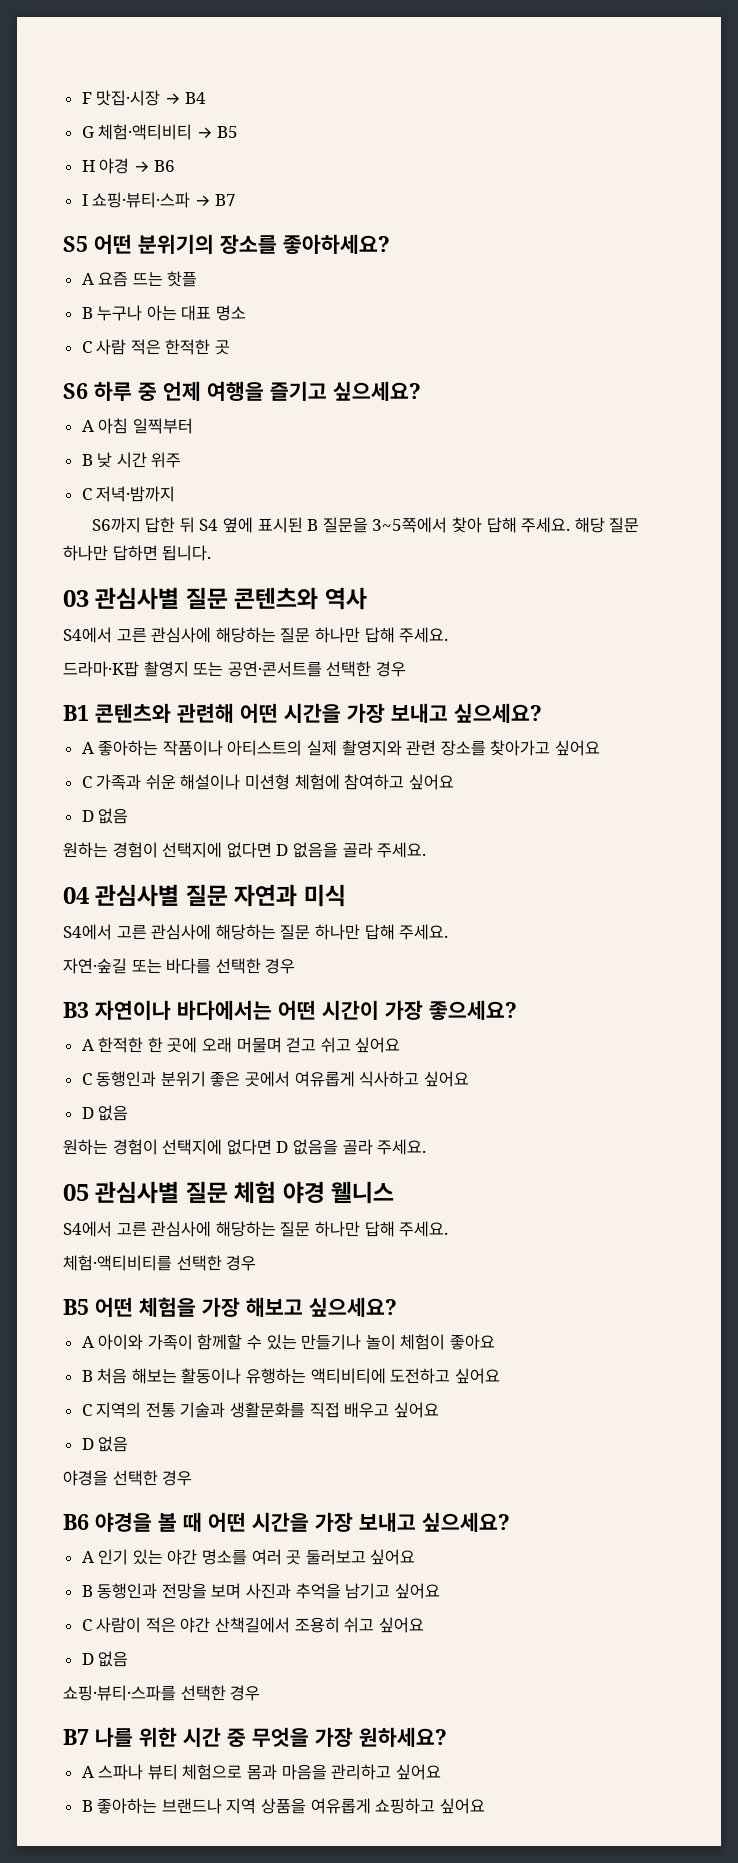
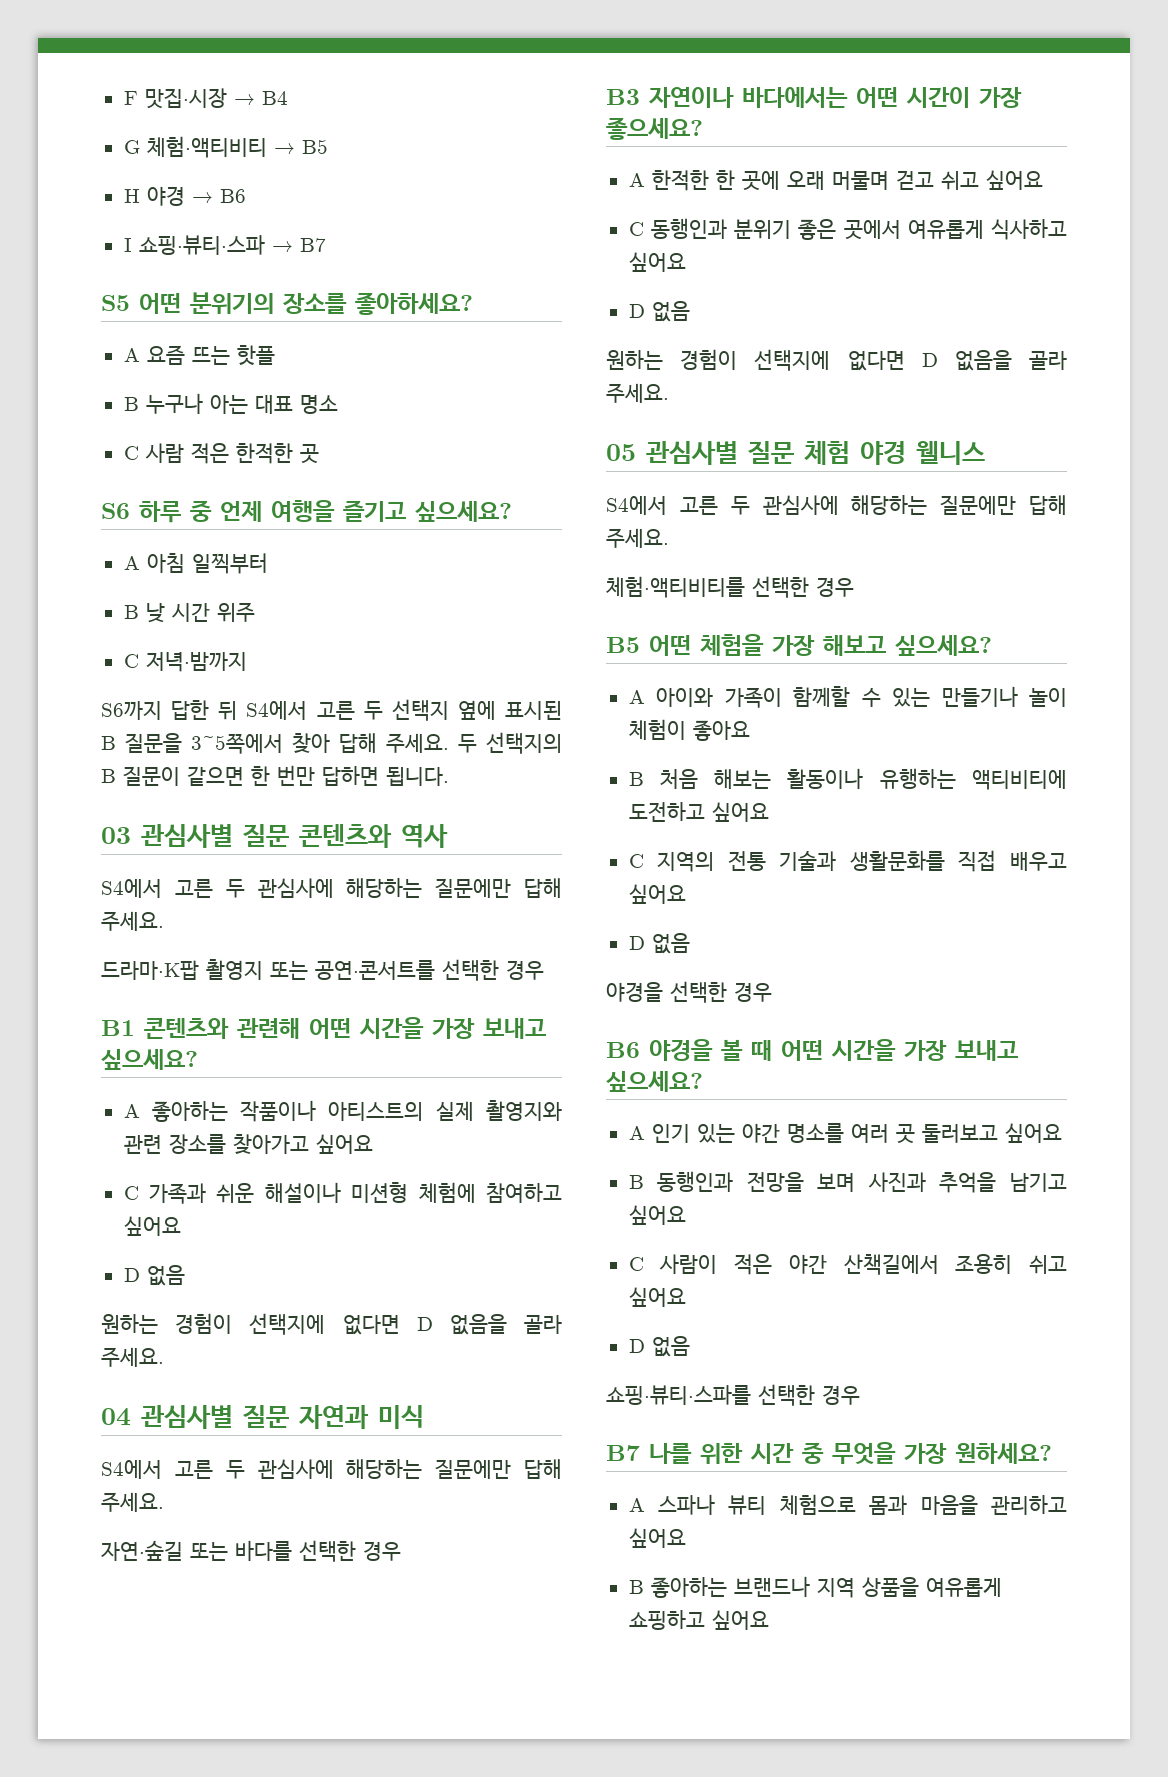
- S6까지 답한 뒤 S4 옆에 표시된 B 질문을 3~5쪽에서 찾아 답해 주세요.
+ S6까지 답한 뒤 S4에서 고른 두 선택지 옆에 표시된 B 질문을 3~5쪽에서 찾아 답해 주세요.
- 해당 질문 하나만 답하면 됩니다.
+ 두 선택지의 B 질문이 같으면 한 번만 답하면 됩니다.
  03 관심사별 질문 콘텐츠와 역사
- S4에서 고른 관심사에 해당하는 질문 하나만 답해 주세요.
+ S4에서 고른 두 관심사에 해당하는 질문에만 답해 주세요.
  04 관심사별 질문 자연과 미식
- S4에서 고른 관심사에 해당하는 질문 하나만 답해 주세요.
+ S4에서 고른 두 관심사에 해당하는 질문에만 답해 주세요.
  05 관심사별 질문 체험 야경 웰니스
- S4에서 고른 관심사에 해당하는 질문 하나만 답해 주세요.
+ S4에서 고른 두 관심사에 해당하는 질문에만 답해 주세요.

